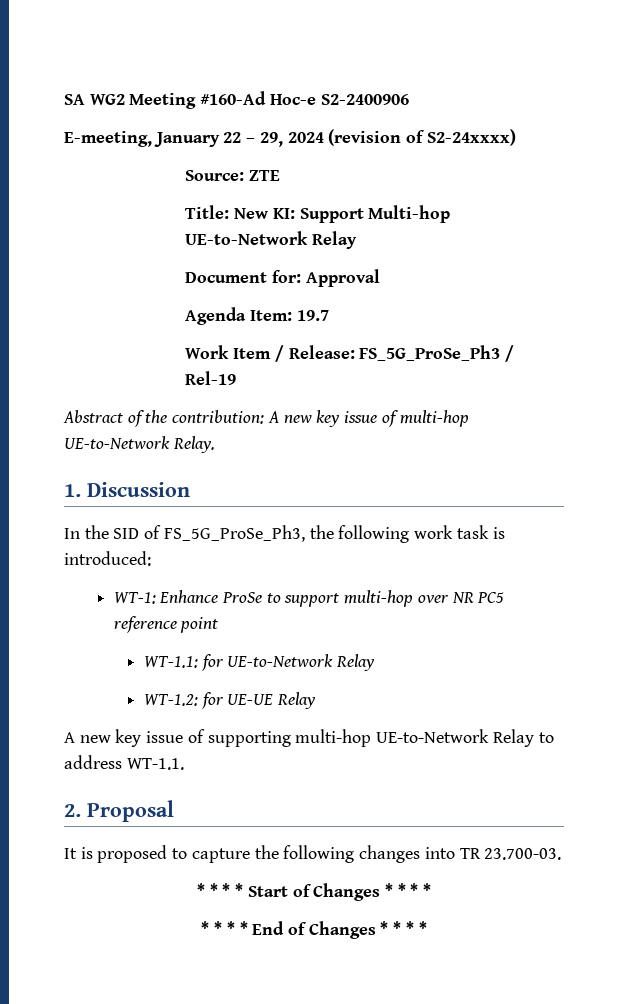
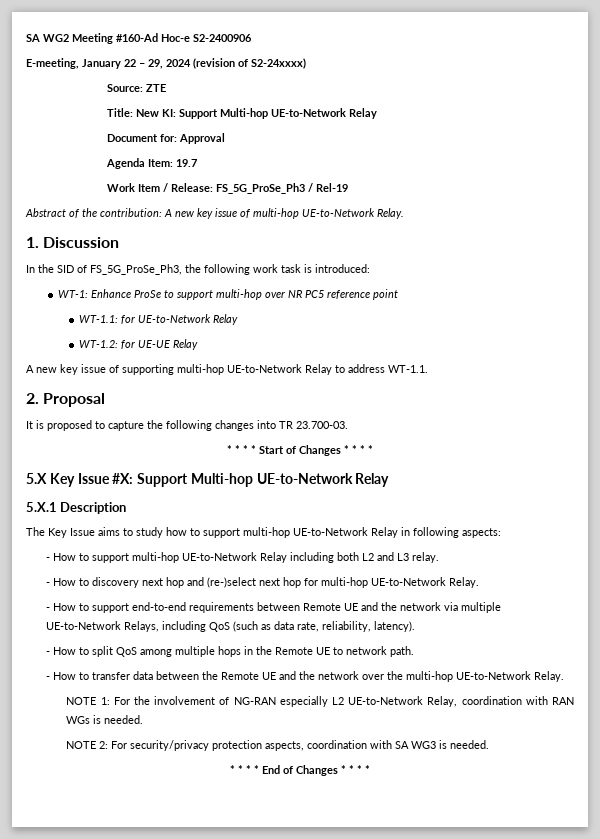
+ 5.X Key Issue #X: Support Multi-hop UE-to-Network Relay
+ 5.X.1 Description
+ The Key Issue aims to study how to support multi-hop UE-to-Network Relay in following aspects:
+ - How to support multi-hop UE-to-Network Relay including both L2 and L3 relay.
+ - How to discovery next hop and (re-)select next hop for multi-hop UE-to-Network Relay.
+ - How to support end-to-end requirements between Remote UE and the network via multiple UE-to-Network Relays, including QoS (such as data rate, reliability, latency).
+ - How to split QoS among multiple hops in the Remote UE to network path.
+ - How to transfer data between the Remote UE and the network over the multi-hop UE-to-Network Relay.
+ NOTE 1: For the involvement of NG-RAN especially L2 UE-to-Network Relay, coordination with RAN WGs is needed.
+ NOTE 2: For security/privacy protection aspects, coordination with SA WG3 is needed.

